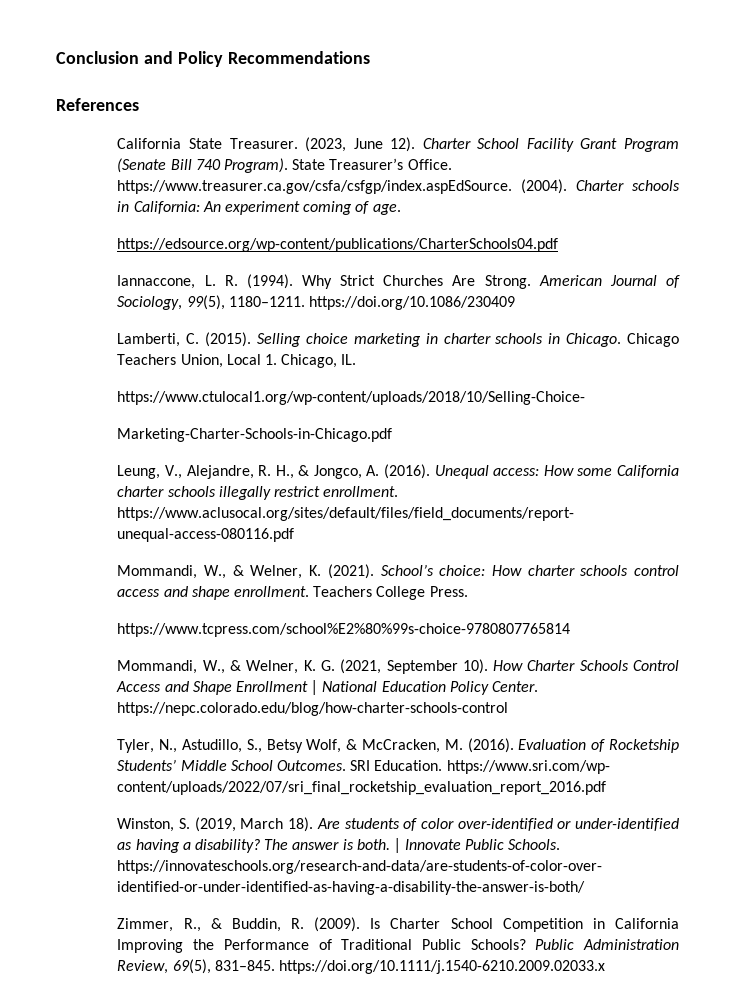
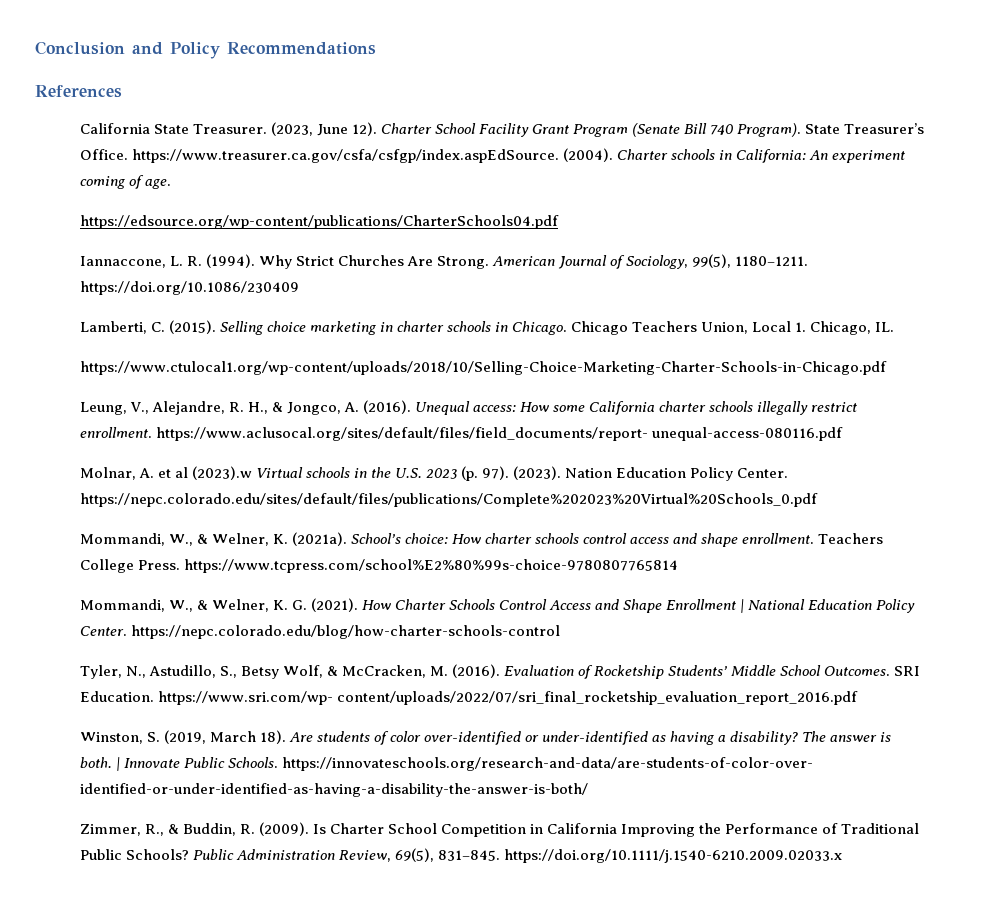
- https://www.ctulocal1.org/wp-content/uploads/2018/10/Selling-Choice-
- Marketing-Charter-Schools-in-Chicago.pdf
+ https://www.ctulocal1.org/wp-content/uploads/2018/10/Selling-Choice-Marketing-Charter-Schools-in-Chicago.pdf
- Mommandi, W., & Welner, K. (2021).
+ Molnar, A. et al (2023).w Virtual schools in the U.S. 2023 (p. 97). (2023). Nation Education Policy Center. https://nepc.colorado.edu/sites/default/files/publications/Complete%202023%20Virtual%20Schools_0.pdf
+ Mommandi, W., & Welner, K. (2021a).
- Teachers College Press.
- https://www.tcpress.com/school%E2%80%99s-choice-9780807765814
+ Teachers College Press. https://www.tcpress.com/school%E2%80%99s-choice-9780807765814
- Mommandi, W., & Welner, K. G. (2021, September 10).
+ Mommandi, W., & Welner, K. G. (2021).

